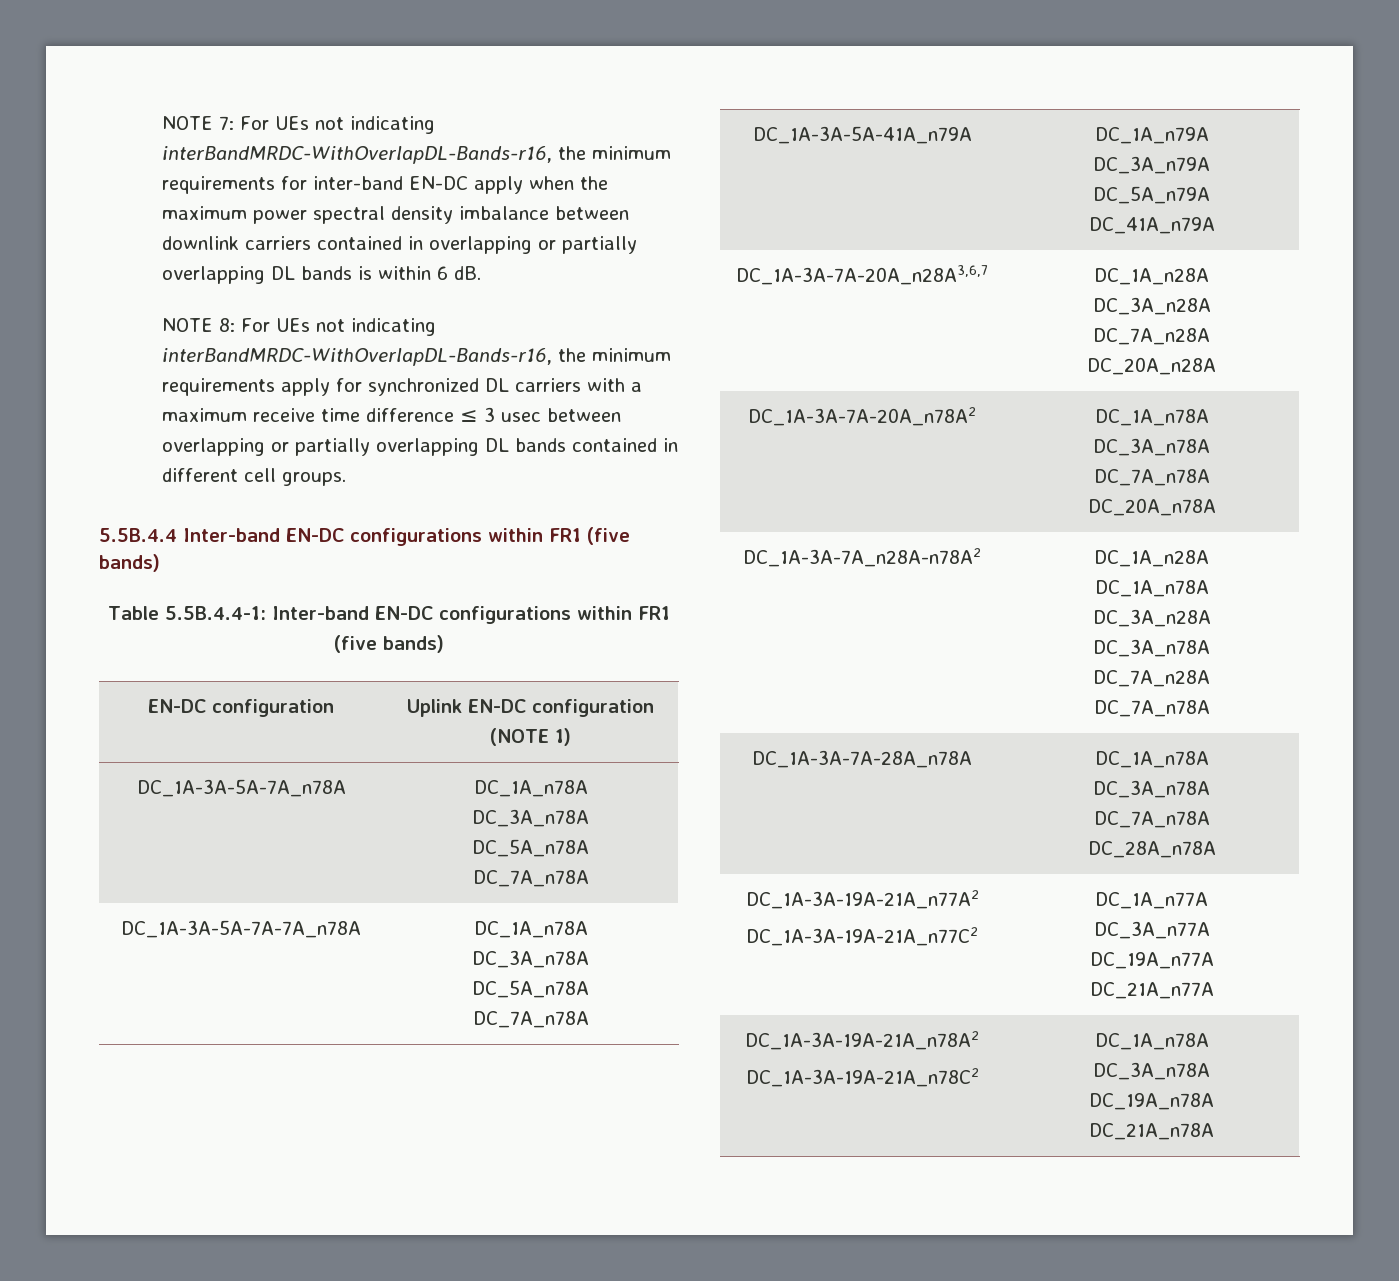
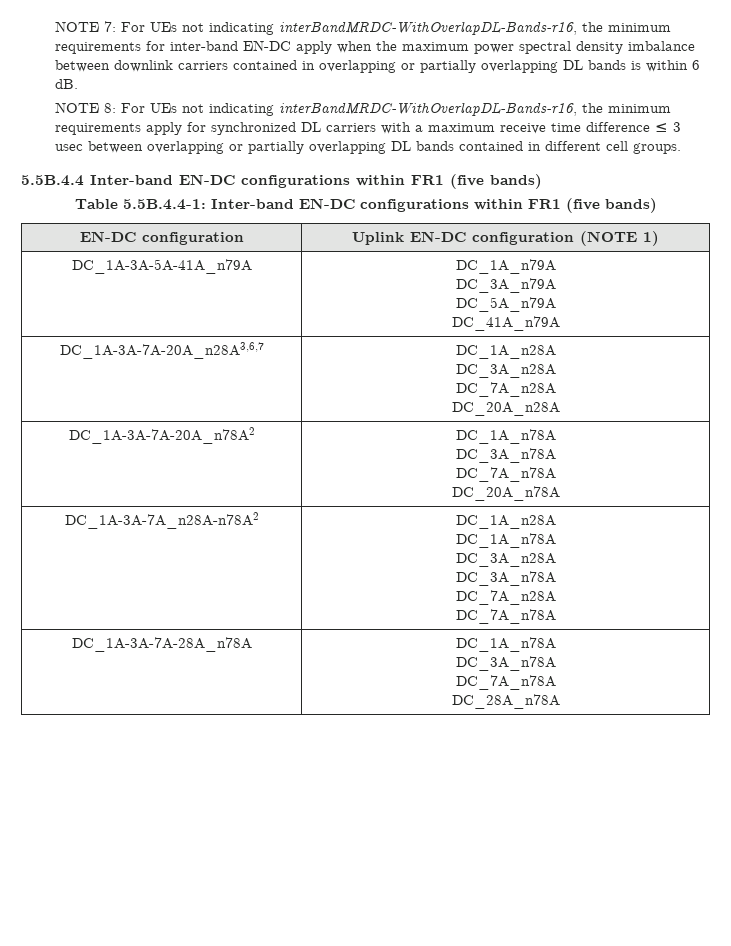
- DC_1A-3A-5A-7A_n78A | DC_1A_n78A
- DC_3A_n78A
- DC_5A_n78A
- DC_7A_n78A
- DC_1A-3A-5A-7A-7A_n78A | DC_1A_n78A
- DC_3A_n78A
- DC_5A_n78A
- DC_7A_n78A
- DC_1A-3A-19A-21A_n77A2
- DC_1A-3A-19A-21A_n77C2 | DC_1A_n77A
- DC_3A_n77A
- DC_19A_n77A
- DC_21A_n77A
- DC_1A-3A-19A-21A_n78A2
- DC_1A-3A-19A-21A_n78C2 | DC_1A_n78A
- DC_3A_n78A
- DC_19A_n78A
- DC_21A_n78A

